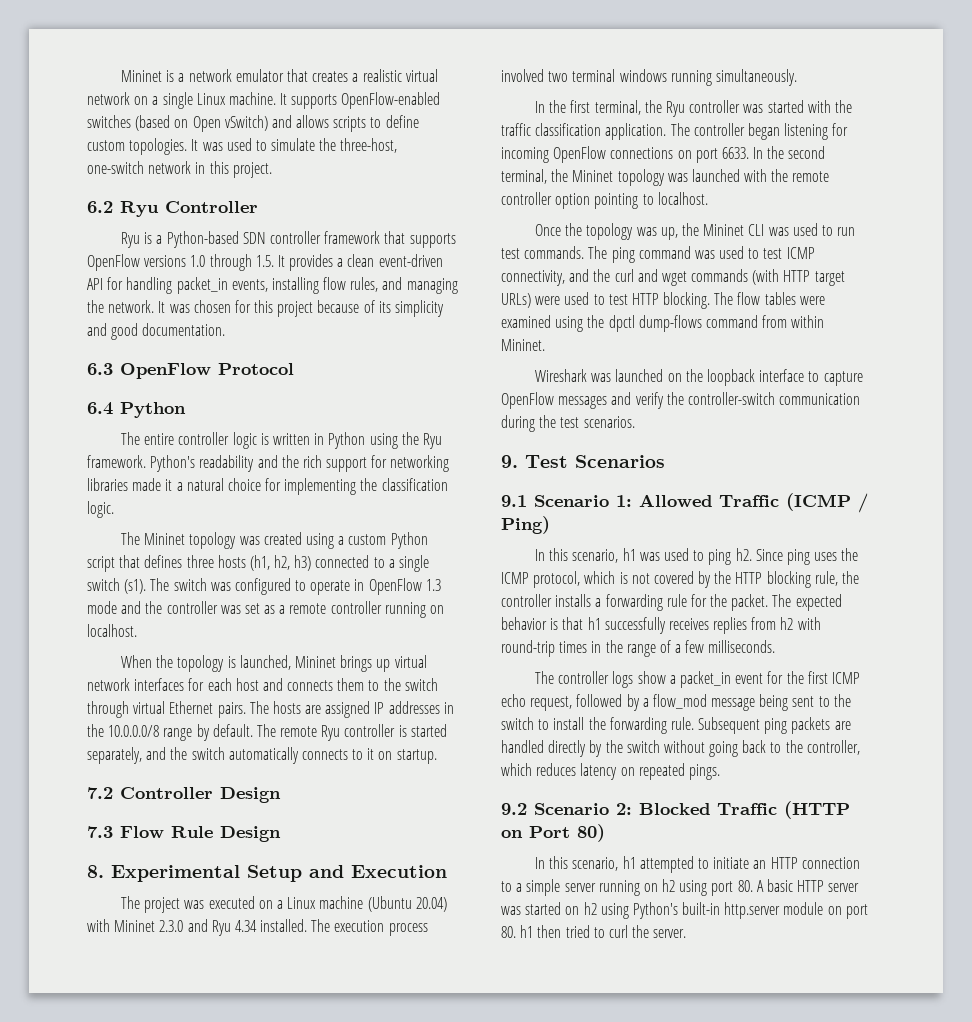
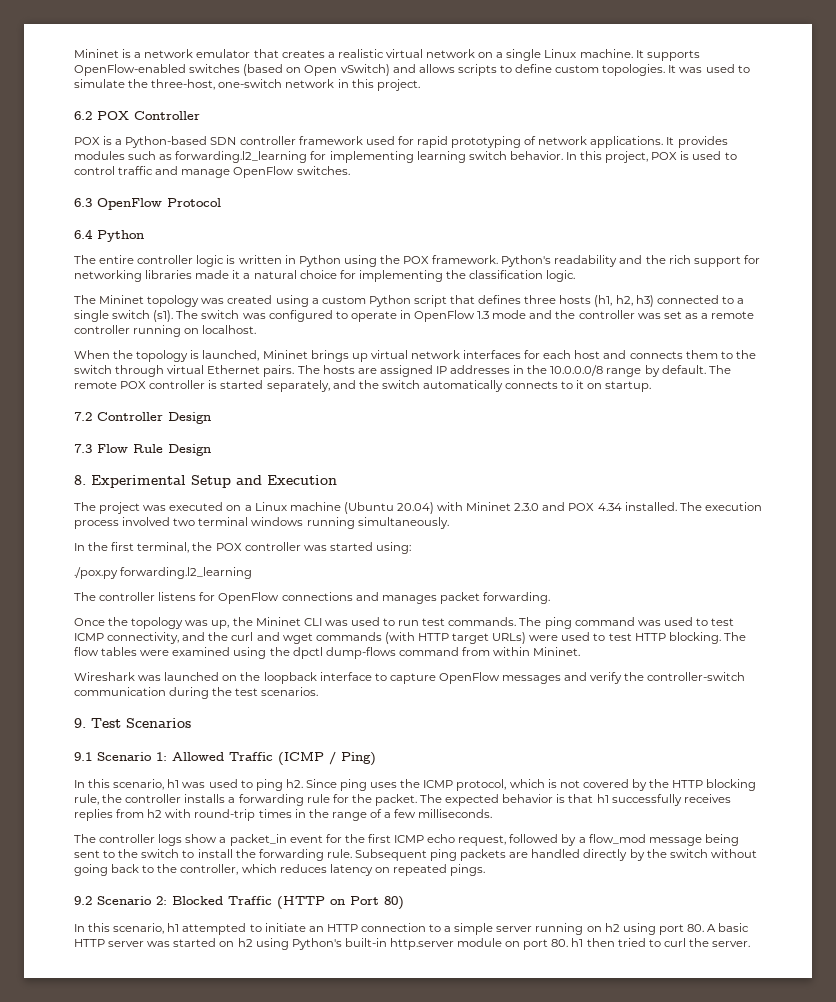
- 6.2 Ryu Controller
+ 6.2 POX Controller
- Ryu is a Python-based SDN controller framework that supports OpenFlow versions 1.0 through 1.5. It provides a clean event-driven API for handling packet_in events, installing flow rules, and managing the network. It was chosen for this project because of its simplicity and good documentation.
+ POX is a Python-based SDN controller framework used for rapid prototyping of network applications. It provides modules such as forwarding.l2_learning for implementing learning switch behavior. In this project, POX is used to control traffic and manage OpenFlow switches.
- The entire controller logic is written in Python using the Ryu framework.
+ The entire controller logic is written in Python using the POX framework.
- The remote Ryu controller is started separately, and the switch automatically connects to it on startup.
+ The remote POX controller is started separately, and the switch automatically connects to it on startup.
- The project was executed on a Linux machine (Ubuntu 20.04) with Mininet 2.3.0 and Ryu 4.34 installed.
+ The project was executed on a Linux machine (Ubuntu 20.04) with Mininet 2.3.0 and POX 4.34 installed.
- In the first terminal, the Ryu controller was started with the traffic classification application. The controller began listening for incoming OpenFlow connections on port 6633. In the second terminal, the Mininet topology was launched with the remote controller option pointing to localhost.
+ In the first terminal, the POX controller was started using:
+ ./pox.py forwarding.l2_learning
+ The controller listens for OpenFlow connections and manages packet forwarding.

